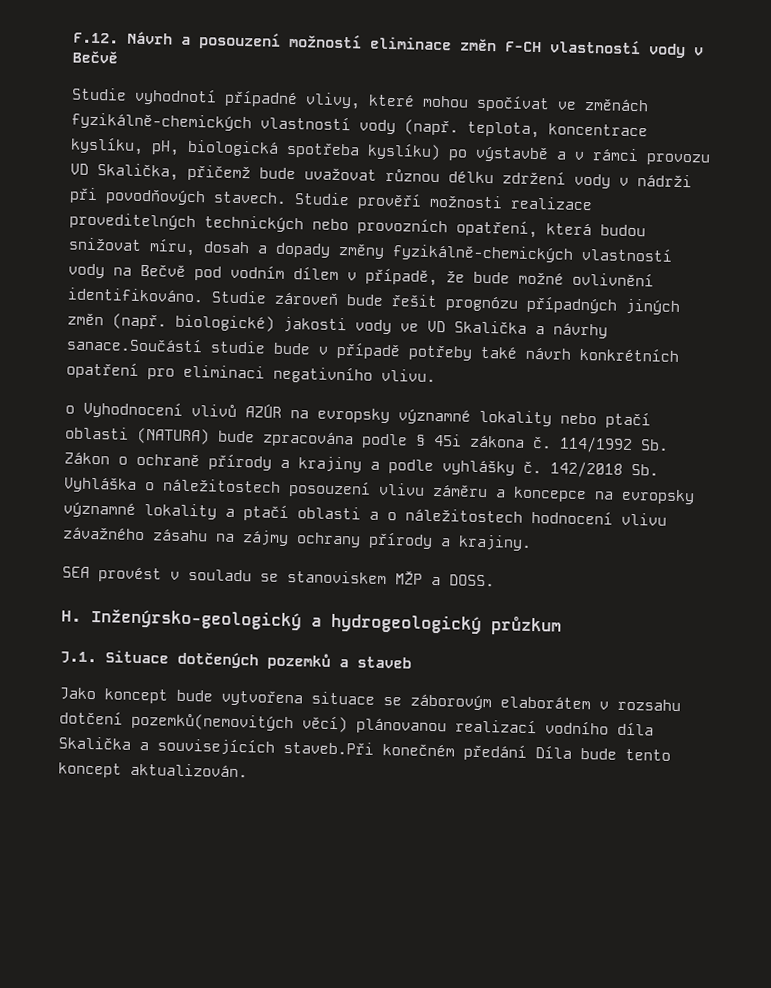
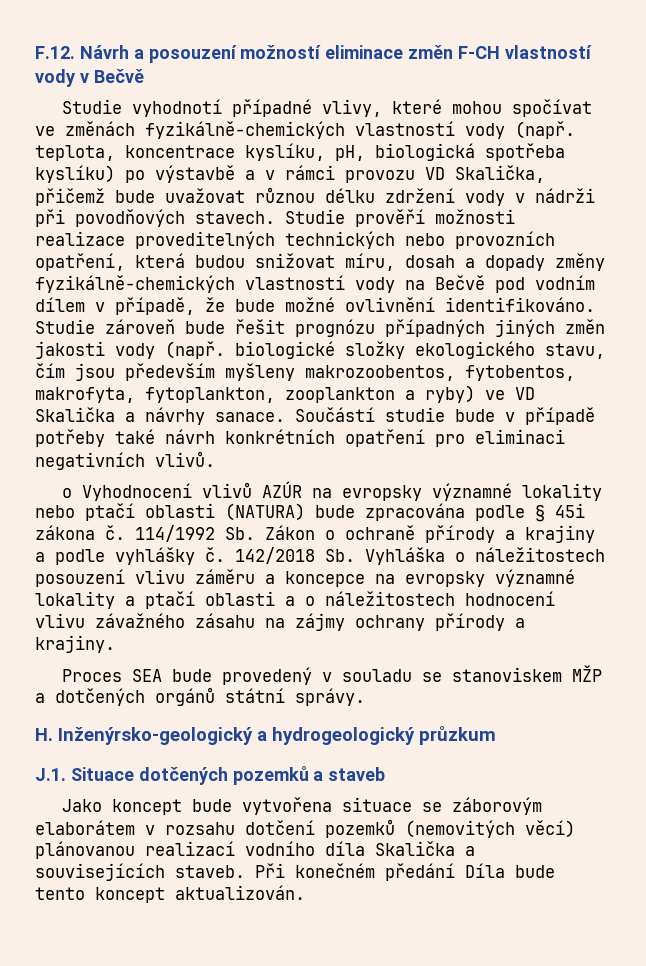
- Studie zároveň bude řešit prognózu případných jiných změn (např. biologické) jakosti vody ve VD Skalička a návrhy sanace.Součástí studie bude v případě potřeby také návrh konkrétních opatření pro eliminaci negativního vlivu.
+ Studie zároveň bude řešit prognózu případných jiných změn jakosti vody (např. biologické složky ekologického stavu, čím jsou především myšleny makrozoobentos, fytobentos, makrofyta, fytoplankton, zooplankton a ryby) ve VD Skalička a návrhy sanace. Součástí studie bude v případě potřeby také návrh konkrétních opatření pro eliminaci negativních vlivů.
- SEA provést v souladu se stanoviskem MŽP a DOSS.
+ Proces SEA bude provedený v souladu se stanoviskem MŽP a dotčených orgánů státní správy.
- Jako koncept bude vytvořena situace se záborovým elaborátem v rozsahu dotčení pozemků(nemovitých věcí) plánovanou realizací vodního díla Skalička a souvisejících staveb.Při konečném předání Díla bude tento koncept aktualizován.
+ Jako koncept bude vytvořena situace se záborovým elaborátem v rozsahu dotčení pozemků (nemovitých věcí) plánovanou realizací vodního díla Skalička a souvisejících staveb. Při konečném předání Díla bude tento koncept aktualizován.

